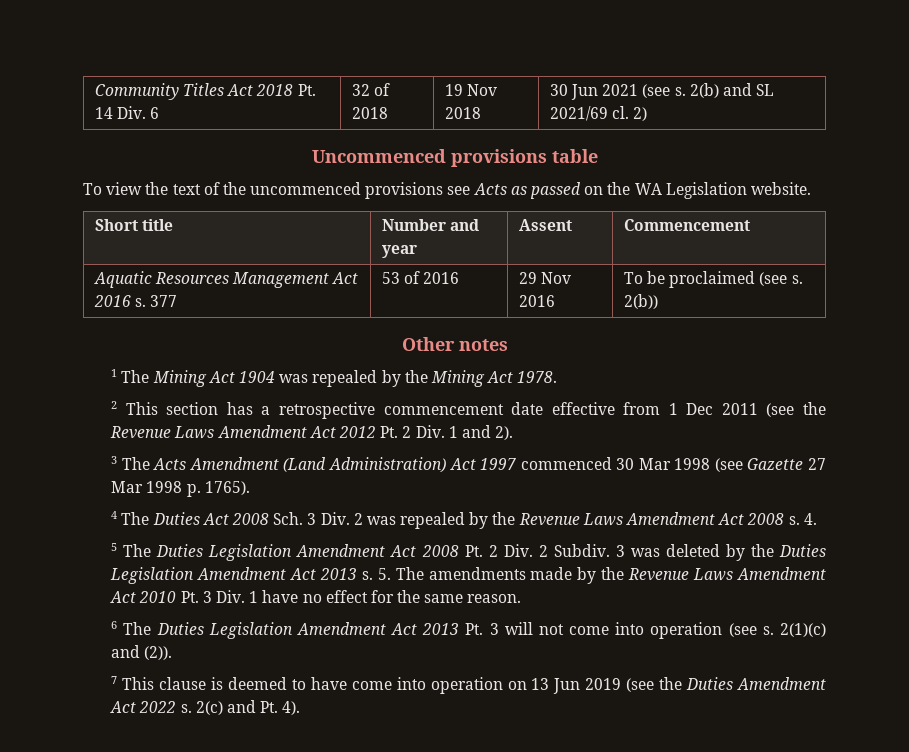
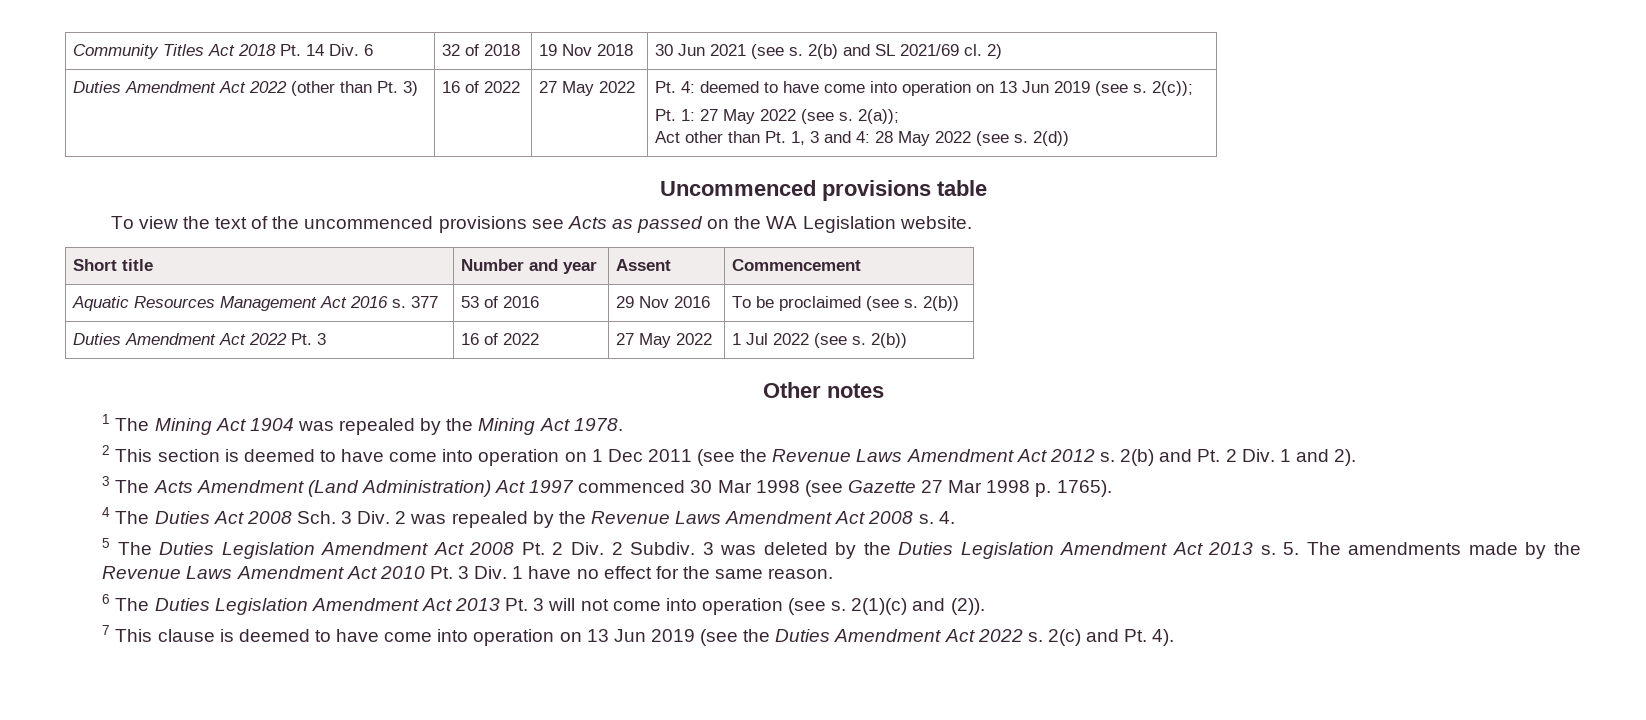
+ Duties Amendment Act 2022 (other than Pt. 3) | 16 of 2022 | 27 May 2022 | Pt. 4: deemed to have come into operation on 13 Jun 2019 (see s. 2(c));
+ Pt. 1: 27 May 2022 (see s. 2(a));
+ Act other than Pt. 1, 3 and 4: 28 May 2022 (see s. 2(d))
+ Duties Amendment Act 2022 Pt. 3 | 16 of 2022 | 27 May 2022 | 1 Jul 2022 (see s. 2(b))
- 2 This section has a retrospective commencement date effective from 1 Dec 2011 (see the Revenue Laws Amendment Act 2012 Pt. 2 Div. 1 and 2).
+ 2 This section is deemed to have come into operation on 1 Dec 2011 (see the Revenue Laws Amendment Act 2012 s. 2(b) and Pt. 2 Div. 1 and 2).

